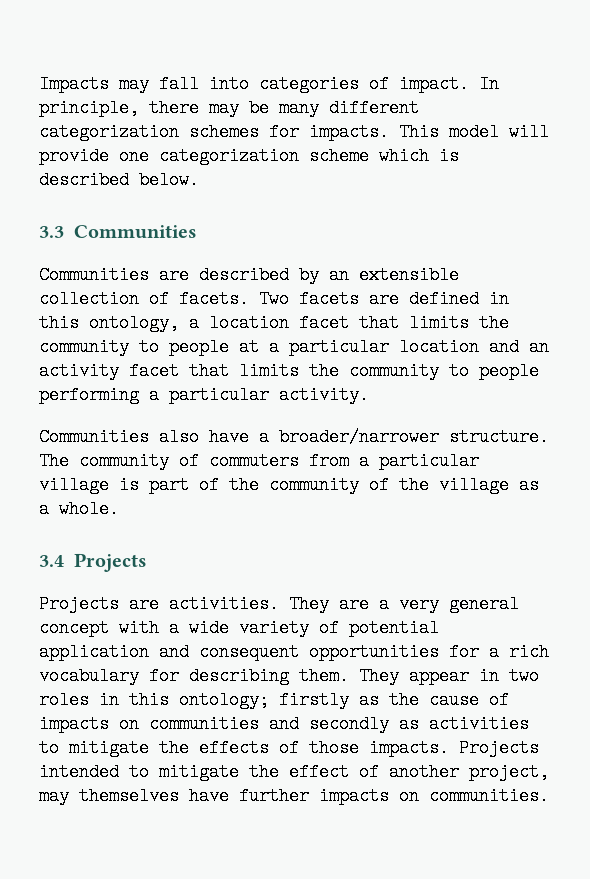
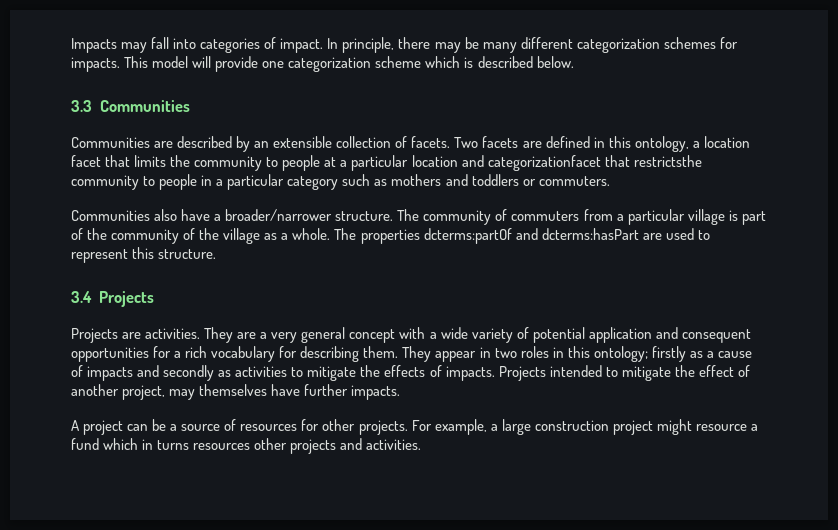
- Two facets are defined in this ontology, a location facet that limits the community to people at a particular location and an activity facet that limits the community to people performing a particular activity.
+ Two facets are defined in this ontology, a location facet that limits the community to people at a particular location and categorizationfacet that restrictsthe community to people in a particular category such as mothers and toddlers or commuters.
+ The properties dcterms:partOf and dcterms:hasPart are used to represent this structure.
- They appear in two roles in this ontology; firstly as the cause of impacts on communities and secondly as activities to mitigate the effects of those impacts.
+ They appear in two roles in this ontology; firstly as a cause of impacts and secondly as activities to mitigate the effects of impacts.
- Projects intended to mitigate the effect of another project, may themselves have further impacts on communities.
+ Projects intended to mitigate the effect of another project, may themselves have further impacts.
+ A project can be a source of resources for other projects. For example, a large construction project might resource a fund which in turns resources other projects and activities.

